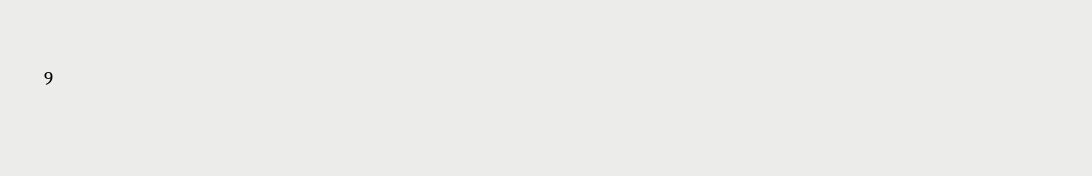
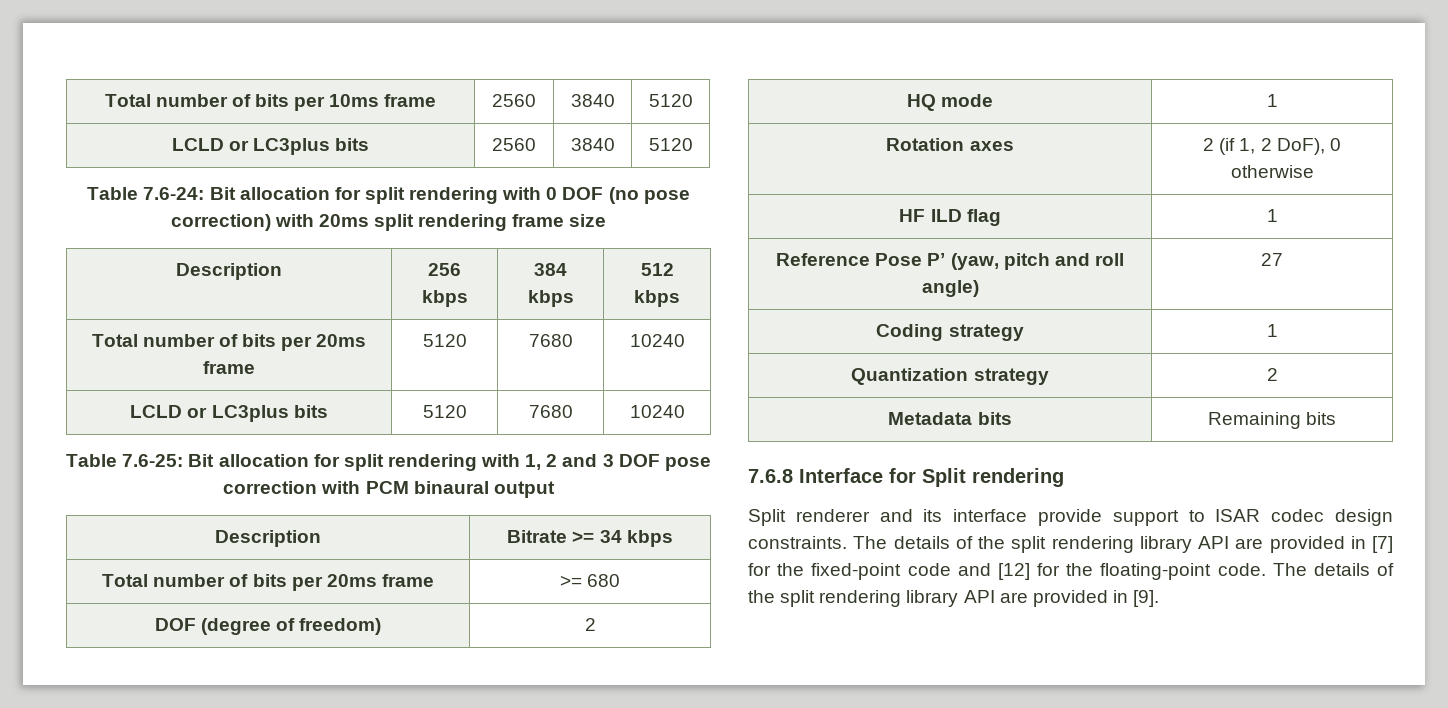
- 9
+ Total number of bits per 10ms frame | 2560 | 3840 | 5120
+ LCLD or LC3plus bits | 2560 | 3840 | 5120
+ Table 7.6-24: Bit allocation for split rendering with 0 DOF (no pose correction) with 20ms split rendering frame size
+ Description | 256 kbps | 384 kbps | 512 kbps
+ Total number of bits per 20ms frame | 5120 | 7680 | 10240
+ LCLD or LC3plus bits | 5120 | 7680 | 10240
+ Table 7.6-25: Bit allocation for split rendering with 1, 2 and 3 DOF pose correction with PCM binaural output
+ Description | Bitrate >= 34 kbps
+ Total number of bits per 20ms frame | >= 680
+ DOF (degree of freedom) | 2
+ HQ mode | 1
+ Rotation axes | 2 (if 1, 2 DoF), 0 otherwise
+ HF ILD flag | 1
+ Reference Pose P’ (yaw, pitch and roll angle) | 27
+ Coding strategy | 1
+ Quantization strategy | 2
+ Metadata bits | Remaining bits
+ 7.6.8 Interface for Split rendering
+ Split renderer and its interface provide support to ISAR codec design constraints. The details of the split rendering library API are provided in [7] for the fixed-point code and [12] for the floating-point code. The details of the split rendering library API are provided in [9].

